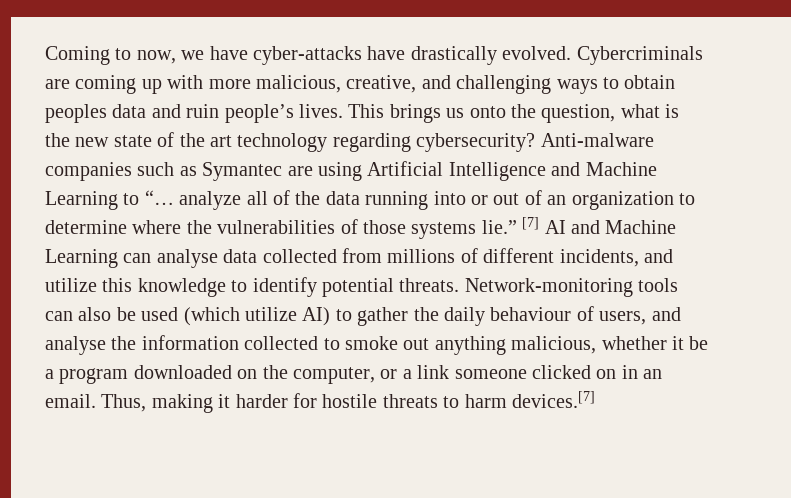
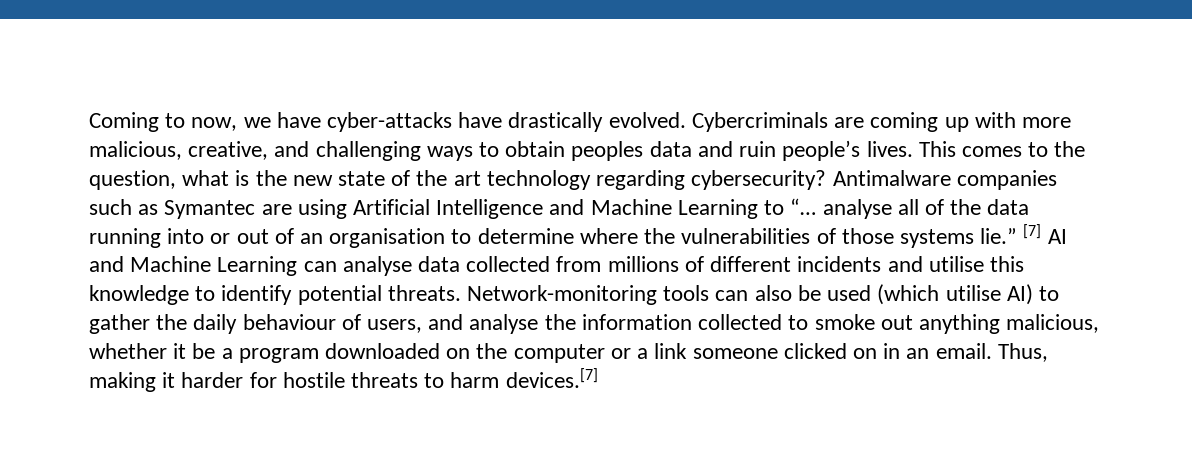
- This brings us onto the question, what is the new state of the art technology regarding cybersecurity?
+ This comes to the question, what is the new state of the art technology regarding cybersecurity?
- Anti-malware companies such as Symantec are using Artificial Intelligence and Machine Learning to “… analyze all of the data running into or out of an organization to determine where the vulnerabilities of those systems lie.”
+ Antimalware companies such as Symantec are using Artificial Intelligence and Machine Learning to “… analyse all of the data running into or out of an organisation to determine where the vulnerabilities of those systems lie.”
- [7] AI and Machine Learning can analyse data collected from millions of different incidents, and utilize this knowledge to identify potential threats.
+ [7] AI and Machine Learning can analyse data collected from millions of different incidents and utilise this knowledge to identify potential threats.
- Network-monitoring tools can also be used (which utilize AI) to gather the daily behaviour of users, and analyse the information collected to smoke out anything malicious, whether it be a program downloaded on the computer, or a link someone clicked on in an email.
+ Network-monitoring tools can also be used (which utilise AI) to gather the daily behaviour of users, and analyse the information collected to smoke out anything malicious, whether it be a program downloaded on the computer or a link someone clicked on in an email.

